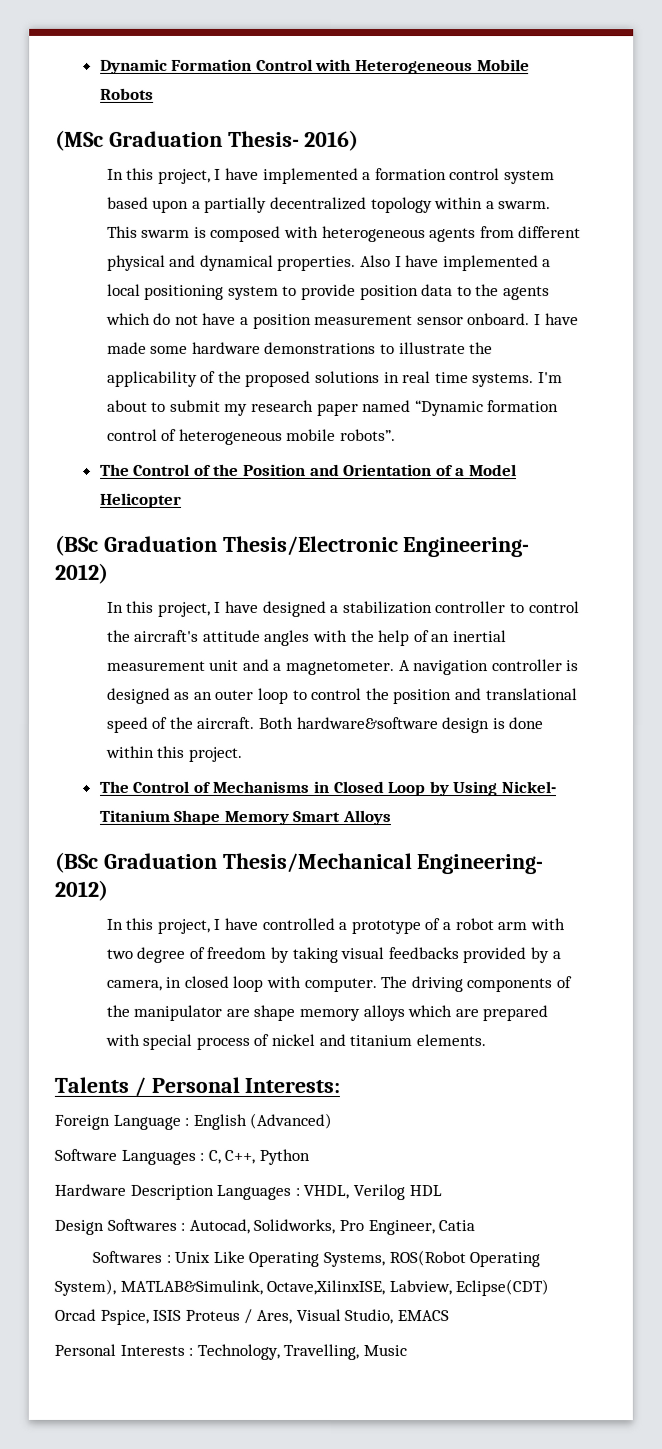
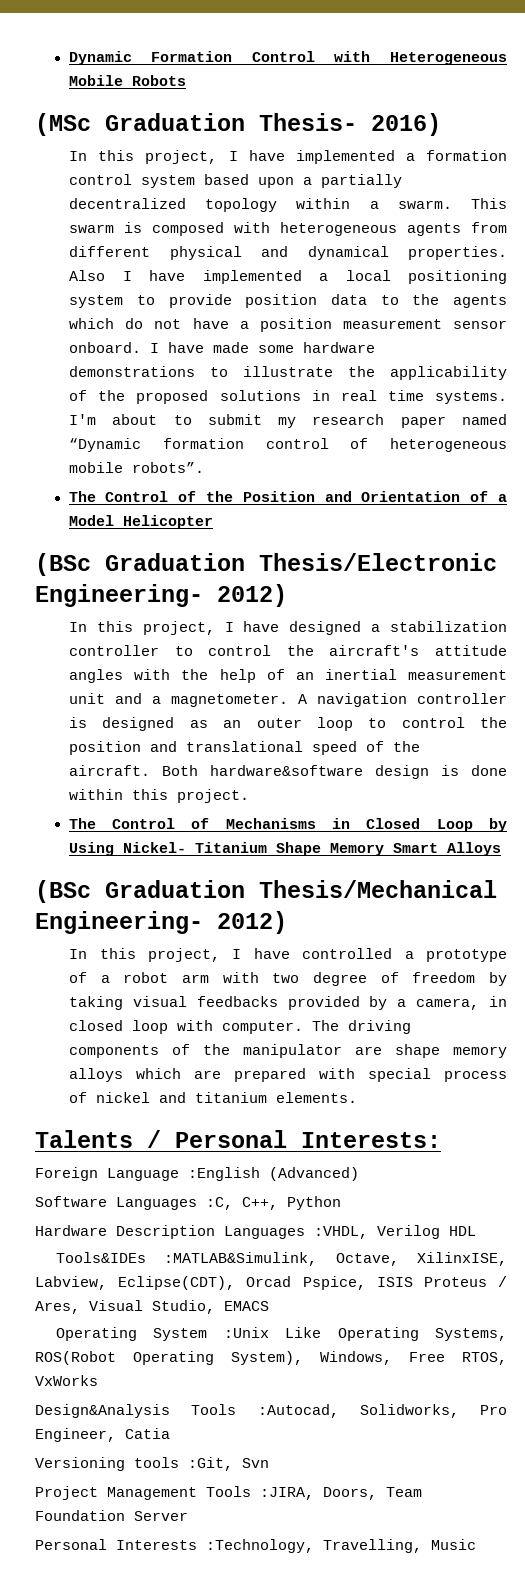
- Foreign Language : English (Advanced)
+ Foreign Language :English (Advanced)
- Software Languages : C, C++, Python
+ Software Languages :C, C++, Python
- Hardware Description Languages : VHDL, Verilog HDL
+ Hardware Description Languages :VHDL, Verilog HDL
- Design Softwares : Autocad, Solidworks, Pro Engineer, Catia
- Softwares : Unix Like Operating Systems, ROS(Robot Operating System), MATLAB&Simulink, Octave,XilinxISE, Labview, Eclipse(CDT) Orcad Pspice, ISIS Proteus / Ares, Visual Studio, EMACS
+ Tools&IDEs :MATLAB&Simulink, Octave, XilinxISE, Labview, Eclipse(CDT), Orcad Pspice, ISIS Proteus / Ares, Visual Studio, EMACS
+ Operating System :Unix Like Operating Systems, ROS(Robot Operating System), Windows, Free RTOS, VxWorks
+ Design&Analysis Tools :Autocad, Solidworks, Pro Engineer, Catia
+ Versioning tools :Git, Svn
+ Project Management Tools :JIRA, Doors, Team Foundation Server
- Personal Interests : Technology, Travelling, Music
+ Personal Interests :Technology, Travelling, Music

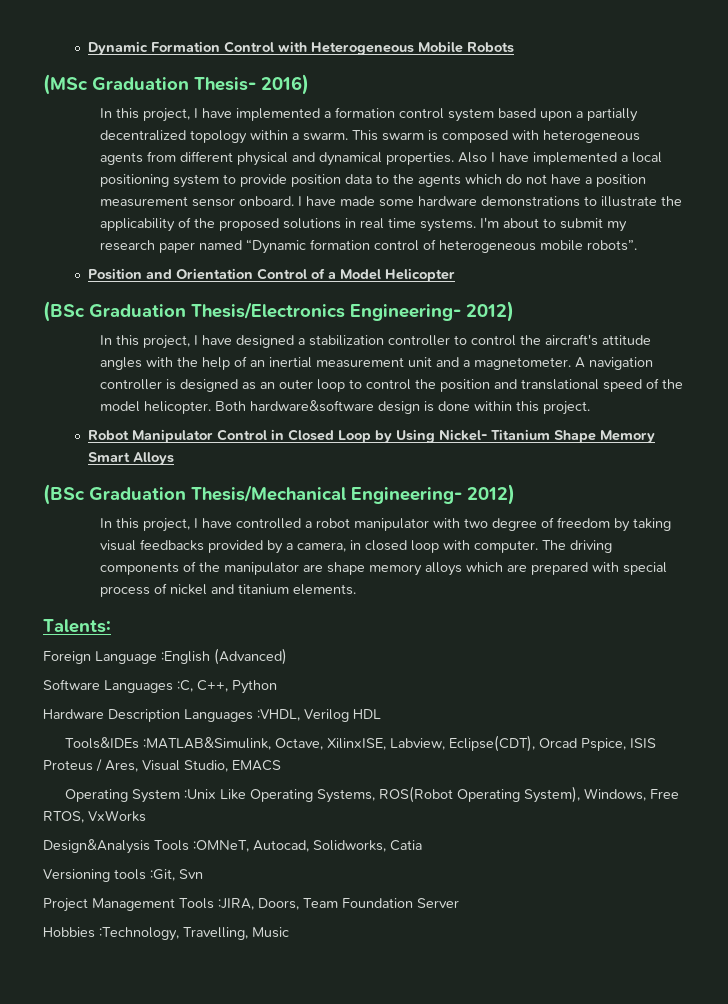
- The Control of the Position and Orientation of a Model Helicopter
+ Position and Orientation Control of a Model Helicopter
- (BSc Graduation Thesis/Electronic Engineering- 2012)
+ (BSc Graduation Thesis/Electronics Engineering- 2012)
- A navigation controller is designed as an outer loop to control the position and translational speed of the aircraft.
+ A navigation controller is designed as an outer loop to control the position and translational speed of the model helicopter.
- The Control of Mechanisms in Closed Loop by Using Nickel- Titanium Shape Memory Smart Alloys
+ Robot Manipulator Control in Closed Loop by Using Nickel- Titanium Shape Memory Smart Alloys
- In this project, I have controlled a prototype of a robot arm with two degree of freedom by taking visual feedbacks provided by a camera, in closed loop with computer.
+ In this project, I have controlled a robot manipulator with two degree of freedom by taking visual feedbacks provided by a camera, in closed loop with computer.
- Talents / Personal Interests:
+ Talents:
- Design&Analysis Tools :Autocad, Solidworks, Pro Engineer, Catia
+ Design&Analysis Tools :OMNeT, Autocad, Solidworks, Catia
- Personal Interests :Technology, Travelling, Music
+ Hobbies :Technology, Travelling, Music

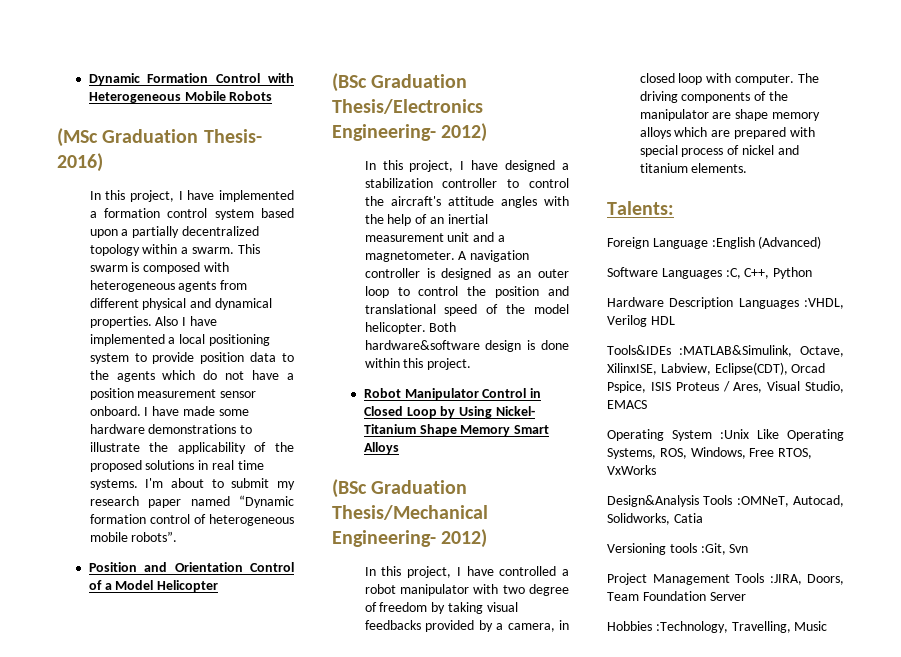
- Operating System :Unix Like Operating Systems, ROS(Robot Operating System), Windows, Free RTOS, VxWorks
+ Operating System :Unix Like Operating Systems, ROS, Windows, Free RTOS, VxWorks

